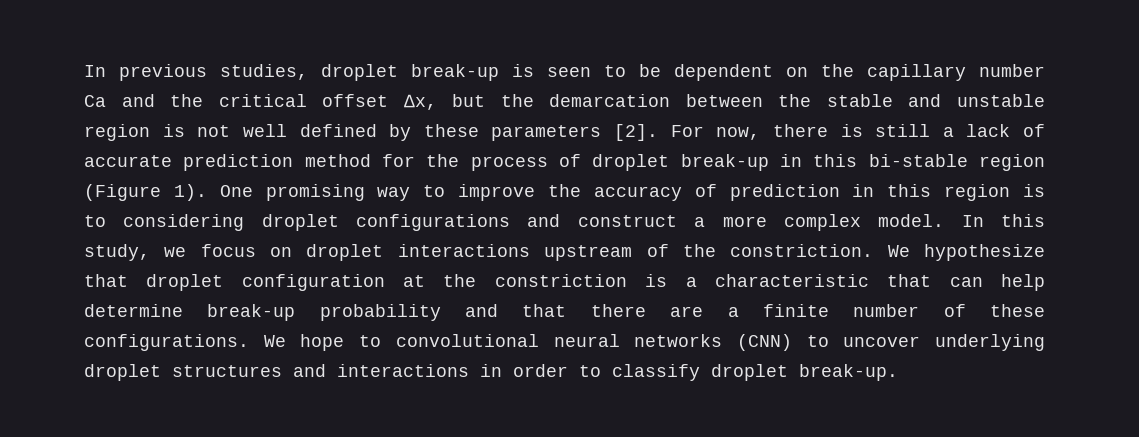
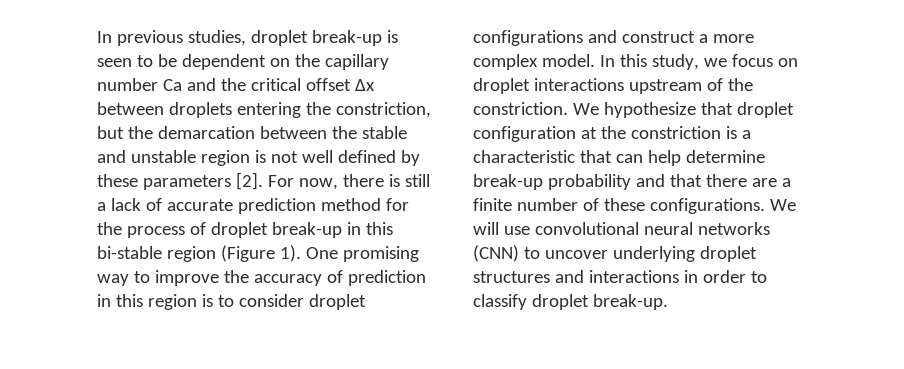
- In previous studies, droplet break-up is seen to be dependent on the capillary number Ca and the critical offset ∆x, but the demarcation between the stable and unstable region is not well defined by these parameters [2].
+ In previous studies, droplet break-up is seen to be dependent on the capillary number Ca and the critical offset ∆x between droplets entering the constriction, but the demarcation between the stable and unstable region is not well defined by these parameters [2].
- One promising way to improve the accuracy of prediction in this region is to considering droplet configurations and construct a more complex model.
+ One promising way to improve the accuracy of prediction in this region is to consider droplet configurations and construct a more complex model.
- We hope to convolutional neural networks (CNN) to uncover underlying droplet structures and interactions in order to classify droplet break-up.
+ We will use convolutional neural networks (CNN) to uncover underlying droplet structures and interactions in order to classify droplet break-up.

